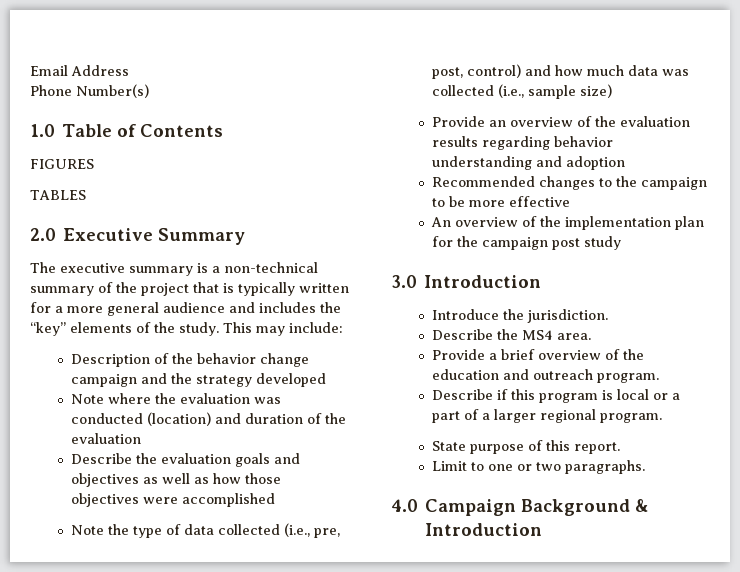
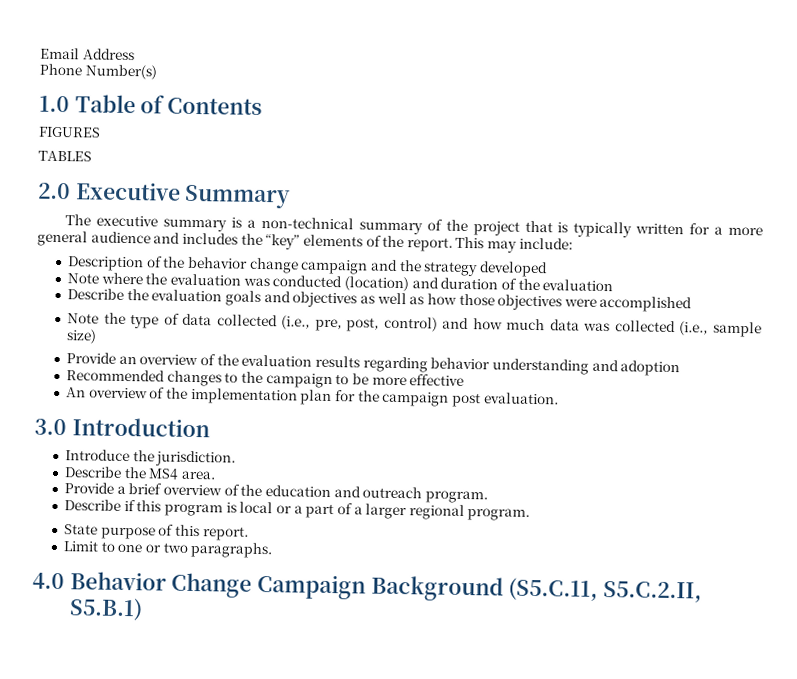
- The executive summary is a non-technical summary of the project that is typically written for a more general audience and includes the “key” elements of the study.
+ The executive summary is a non-technical summary of the project that is typically written for a more general audience and includes the “key” elements of the report.
- An overview of the implementation plan for the campaign post study
+ An overview of the implementation plan for the campaign post evaluation.
- 4.0 Campaign Background & Introduction
+ 4.0 Behavior Change Campaign Background (S5.C.11, S5.C.2.II, S5.B.1)

